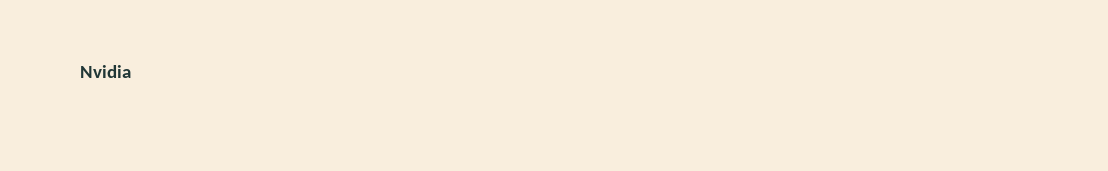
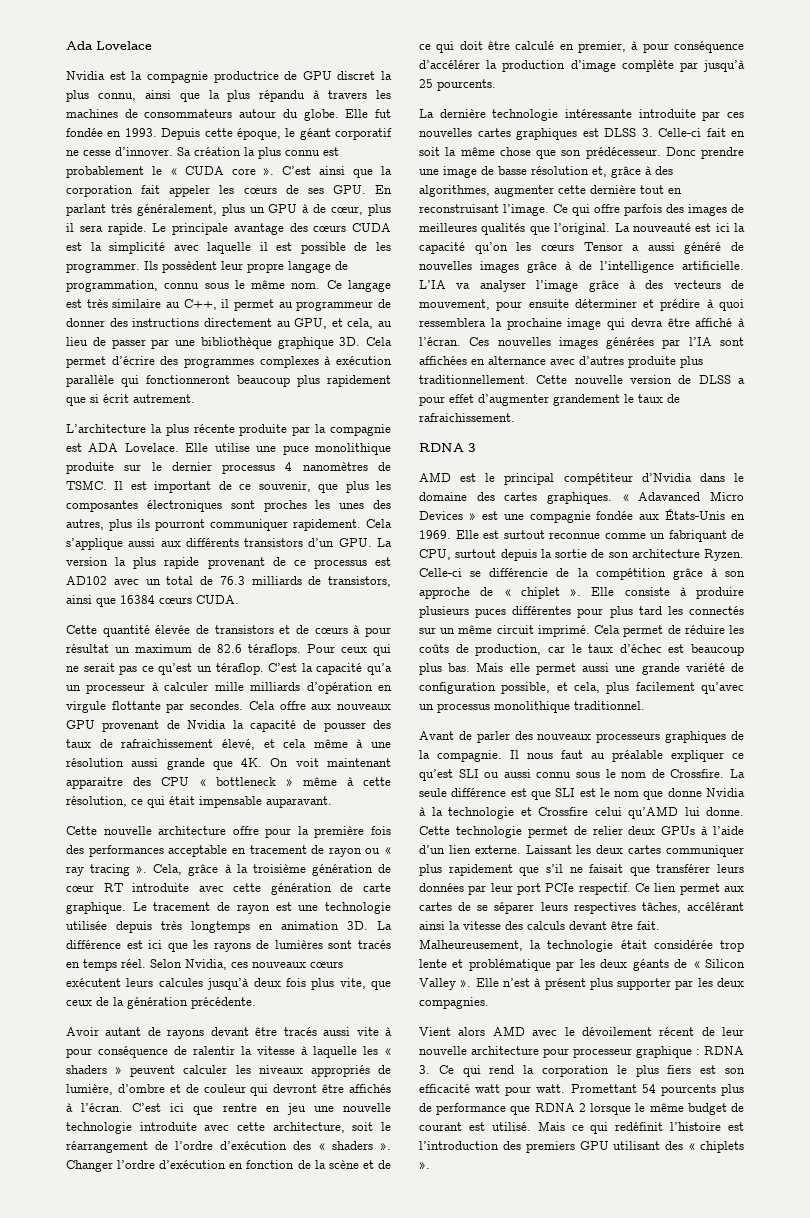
- Nvidia
+ Ada Lovelace
+ Nvidia est la compagnie productrice de GPU discret la plus connu, ainsi que la plus répandu à travers les machines de consommateurs autour du globe. Elle fut fondée en 1993. Depuis cette époque, le géant corporatif ne cesse d’innover. Sa création la plus connu est probablement le « CUDA core ». C’est ainsi que la corporation fait appeler les cœurs de ses GPU. En parlant très généralement, plus un GPU à de cœur, plus il sera rapide. Le principale avantage des cœurs CUDA est la simplicité avec laquelle il est possible de les programmer. Ils possèdent leur propre langage de programmation, connu sous le même nom. Ce langage est très similaire au C++, il permet au programmeur de donner des instructions directement au GPU, et cela, au lieu de passer par une bibliothèque graphique 3D. Cela permet d’écrire des programmes complexes à exécution parallèle qui fonctionneront beaucoup plus rapidement que si écrit autrement.
+ L’architecture la plus récente produite par la compagnie est ADA Lovelace. Elle utilise une puce monolithique produite sur le dernier processus 4 nanomètres de TSMC. Il est important de ce souvenir, que plus les composantes électroniques sont proches les unes des autres, plus ils pourront communiquer rapidement. Cela s’applique aussi aux différents transistors d’un GPU. La version la plus rapide provenant de ce processus est AD102 avec un total de 76.3 milliards de transistors, ainsi que 16384 cœurs CUDA.
+ Cette quantité élevée de transistors et de cœurs à pour résultat un maximum de 82.6 téraflops. Pour ceux qui ne serait pas ce qu’est un téraflop. C’est la capacité qu’a un processeur à calculer mille milliards d’opération en virgule flottante par secondes. Cela offre aux nouveaux GPU provenant de Nvidia la capacité de pousser des taux de rafraichissement élevé, et cela même à une résolution aussi grande que 4K. On voit maintenant apparaitre des CPU « bottleneck » même à cette résolution, ce qui était impensable auparavant.
+ Cette nouvelle architecture offre pour la première fois des performances acceptable en tracement de rayon ou « ray tracing ». Cela, grâce à la troisième génération de cœur RT introduite avec cette génération de carte graphique. Le tracement de rayon est une technologie utilisée depuis très longtemps en animation 3D. La différence est ici que les rayons de lumières sont tracés en temps réel. Selon Nvidia, ces nouveaux cœurs exécutent leurs calcules jusqu’à deux fois plus vite, que ceux de la génération précédente.
+ Avoir autant de rayons devant être tracés aussi vite à pour conséquence de ralentir la vitesse à laquelle les « shaders » peuvent calculer les niveaux appropriés de lumière, d’ombre et de couleur qui devront être affichés à l’écran. C’est ici que rentre en jeu une nouvelle technologie introduite avec cette architecture, soit le réarrangement de l’ordre d’exécution des « shaders ». Changer l’ordre d’exécution en fonction de la scène et de ce qui doit être calculé en premier, à pour conséquence d’accélérer la production d’image complète par jusqu’à 25 pourcents.
+ La dernière technologie intéressante introduite par ces nouvelles cartes graphiques est DLSS 3. Celle-ci fait en soit la même chose que son prédécesseur. Donc prendre une image de basse résolution et, grâce à des algorithmes, augmenter cette dernière tout en reconstruisant l’image. Ce qui offre parfois des images de meilleures qualités que l’original. La nouveauté est ici la capacité qu’on les cœurs Tensor a aussi généré de nouvelles images grâce à de l’intelligence artificielle. L’IA va analyser l’image grâce à des vecteurs de mouvement, pour ensuite déterminer et prédire à quoi ressemblera la prochaine image qui devra être affiché à l’écran. Ces nouvelles images générées par l’IA sont affichées en alternance avec d’autres produite plus traditionnellement. Cette nouvelle version de DLSS a pour effet d’augmenter grandement le taux de rafraichissement.
+ RDNA 3
+ AMD est le principal compétiteur d’Nvidia dans le domaine des cartes graphiques. « Adavanced Micro Devices » est une compagnie fondée aux États-Unis en 1969. Elle est surtout reconnue comme un fabriquant de CPU, surtout depuis la sortie de son architecture Ryzen. Celle-ci se différencie de la compétition grâce à son approche de « chiplet ». Elle consiste à produire plusieurs puces différentes pour plus tard les connectés sur un même circuit imprimé. Cela permet de réduire les coûts de production, car le taux d’échec est beaucoup plus bas. Mais elle permet aussi une grande variété de configuration possible, et cela, plus facilement qu’avec un processus monolithique traditionnel.
+ Avant de parler des nouveaux processeurs graphiques de la compagnie. Il nous faut au préalable expliquer ce qu’est SLI ou aussi connu sous le nom de Crossfire. La seule différence est que SLI est le nom que donne Nvidia à la technologie et Crossfire celui qu’AMD lui donne. Cette technologie permet de relier deux GPUs à l’aide d’un lien externe. Laissant les deux cartes communiquer plus rapidement que s’il ne faisait que transférer leurs données par leur port PCIe respectif. Ce lien permet aux cartes de se séparer leurs respectives tâches, accélérant ainsi la vitesse des calculs devant être fait. Malheureusement, la technologie était considérée trop lente et problématique par les deux géants de « Silicon Valley ». Elle n’est à présent plus supporter par les deux compagnies.
+ Vient alors AMD avec le dévoilement récent de leur nouvelle architecture pour processeur graphique : RDNA 3. Ce qui rend la corporation le plus fiers est son efficacité watt pour watt. Promettant 54 pourcents plus de performance que RDNA 2 lorsque le même budget de courant est utilisé. Mais ce qui redéfinit l’histoire est l’introduction des premiers GPU utilisant des « chiplets ».

